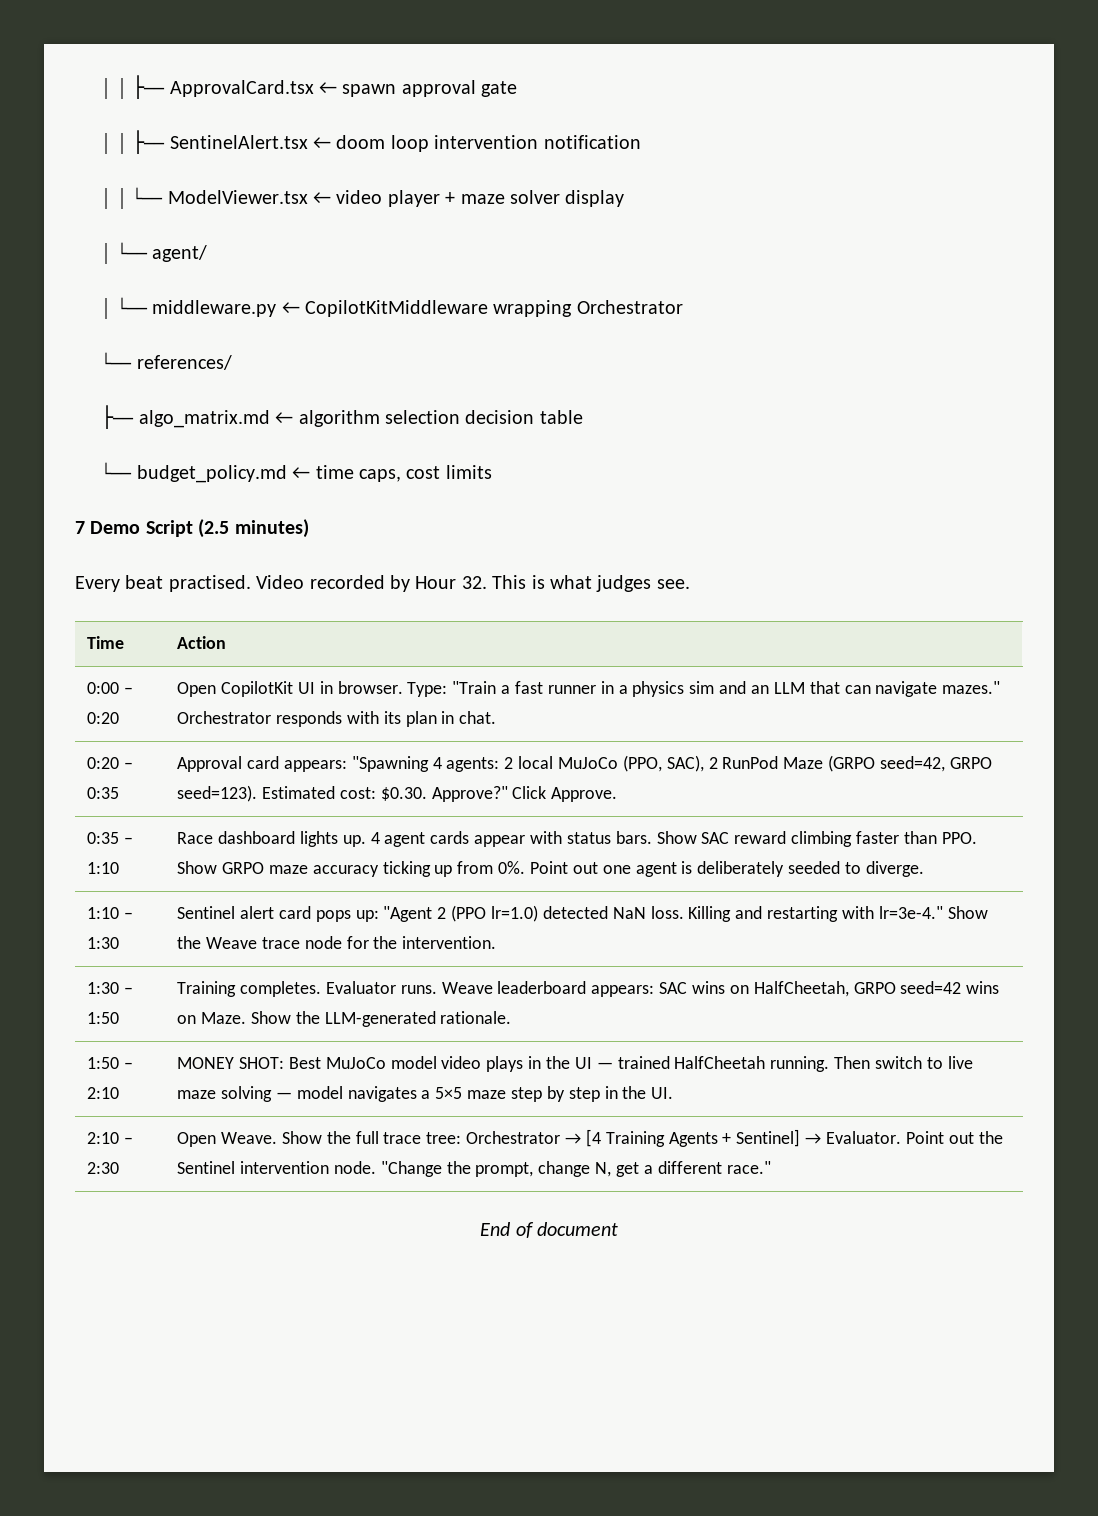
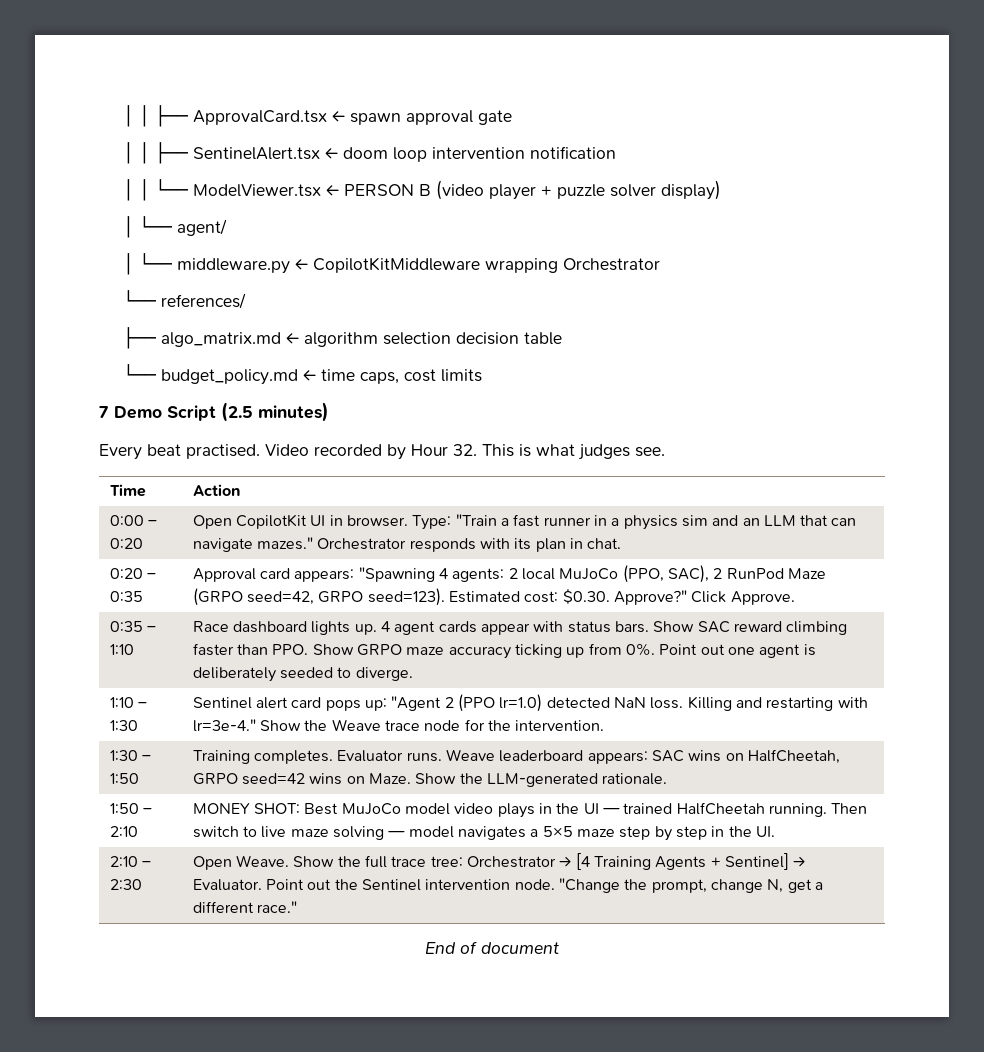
- │ │ └── ModelViewer.tsx ← video player + maze solver display
+ │ │ └── ModelViewer.tsx ← PERSON B (video player + puzzle solver display)

